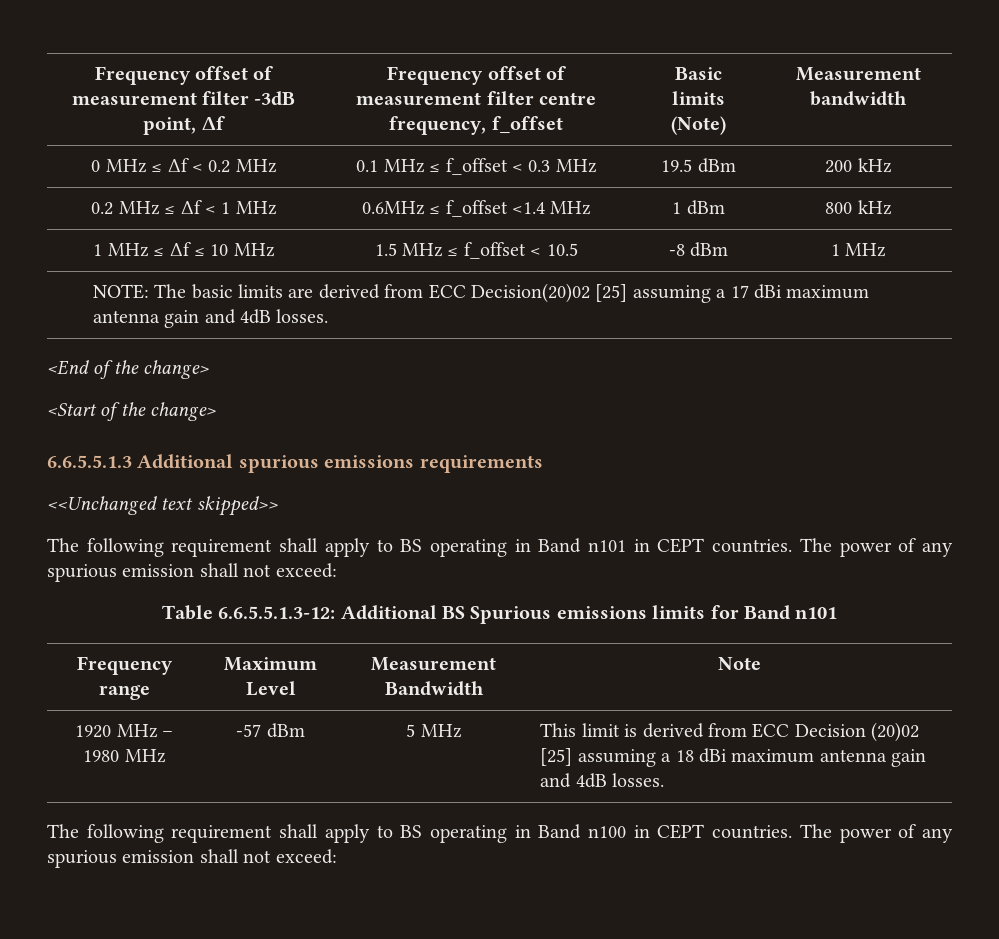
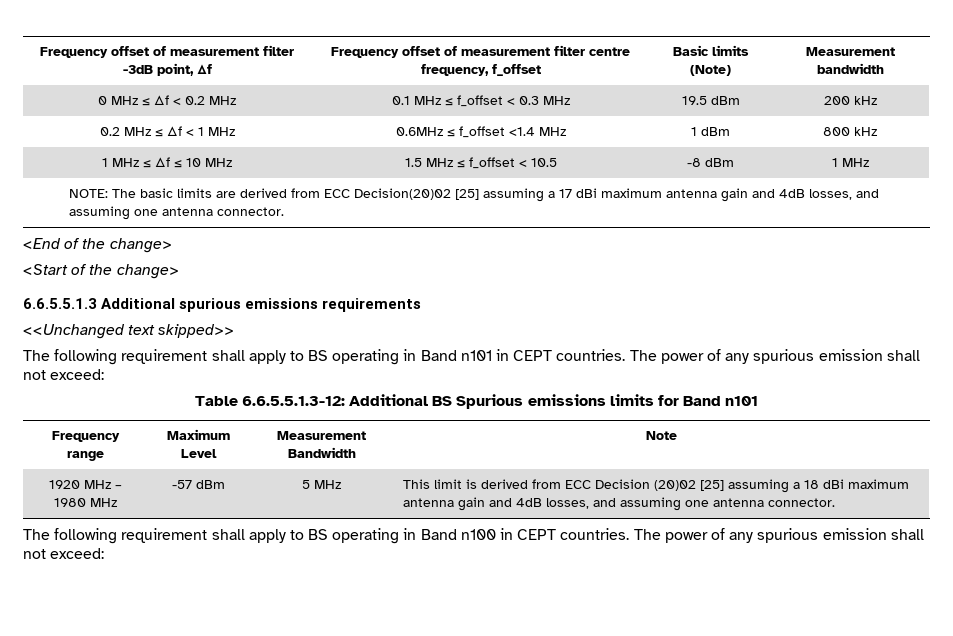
- NOTE: The basic limits are derived from ECC Decision(20)02 [25] assuming a 17 dBi maximum antenna gain and 4dB losses.
+ NOTE: The basic limits are derived from ECC Decision(20)02 [25] assuming a 17 dBi maximum antenna gain and 4dB losses, and assuming one antenna connector.
- 1920 MHz – 1980 MHz | -57 dBm | 5 MHz | This limit is derived from ECC Decision (20)02 [25] assuming a 18 dBi maximum antenna gain and 4dB losses.
+ 1920 MHz – 1980 MHz | -57 dBm | 5 MHz | This limit is derived from ECC Decision (20)02 [25] assuming a 18 dBi maximum antenna gain and 4dB losses, and assuming one antenna connector.

